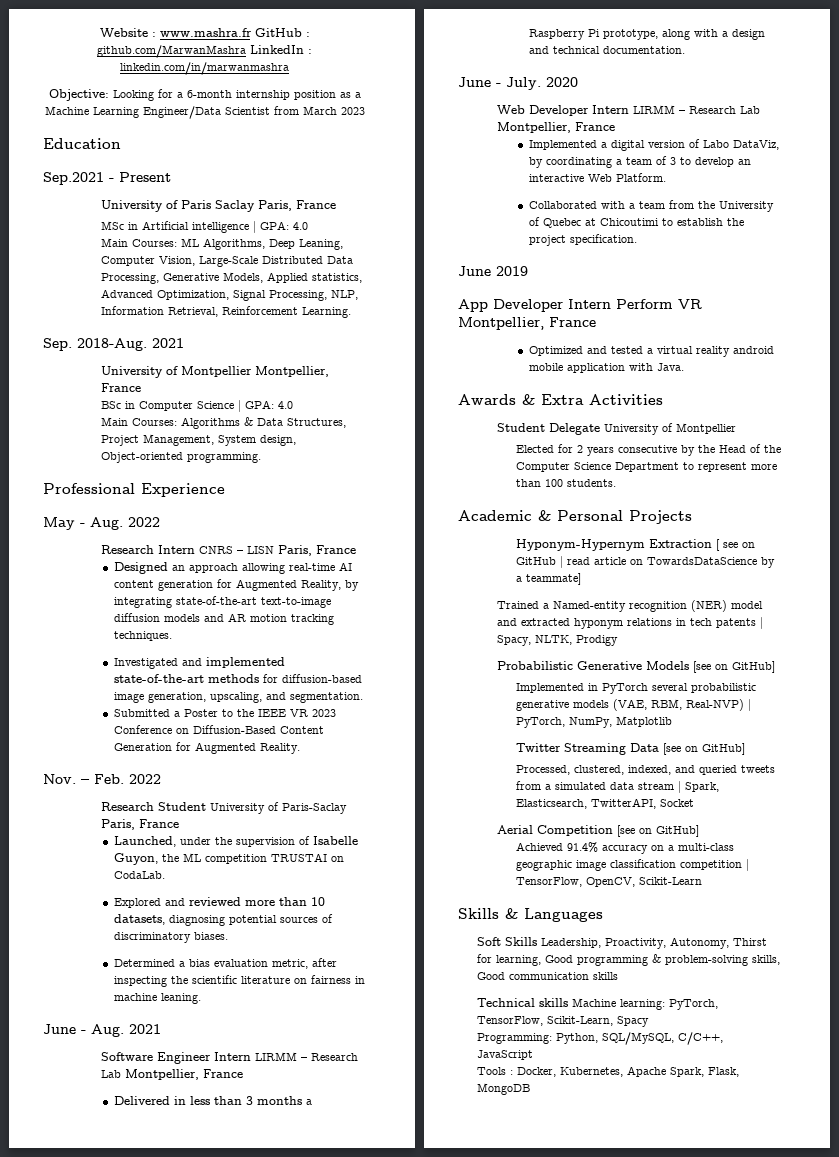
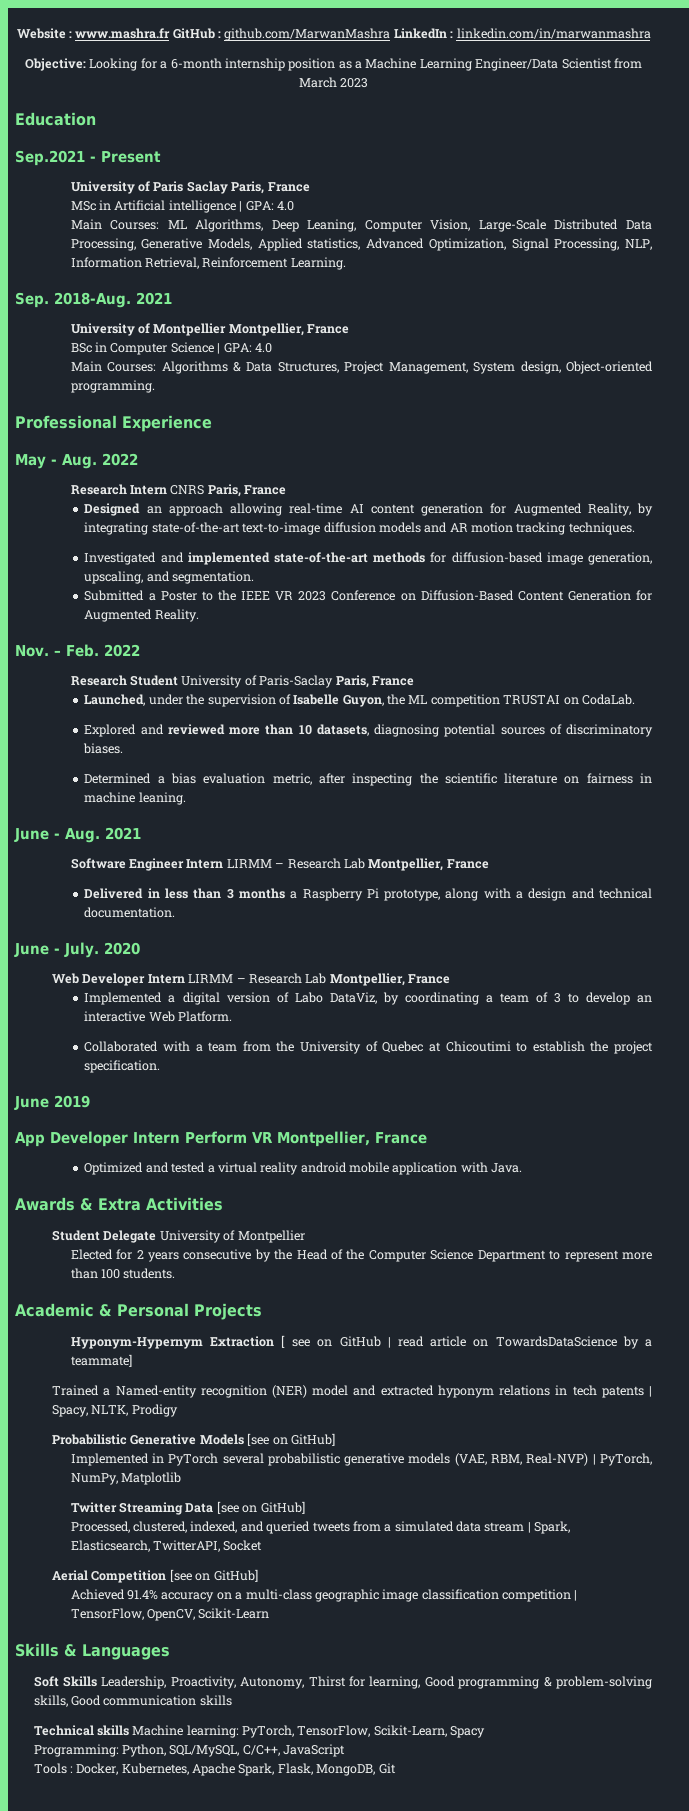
- Research Intern CNRS – LISN Paris, France
+ Research Intern CNRS Paris, France
- Tools : Docker, Kubernetes, Apache Spark, Flask, MongoDB
+ Tools : Docker, Kubernetes, Apache Spark, Flask, MongoDB, Git

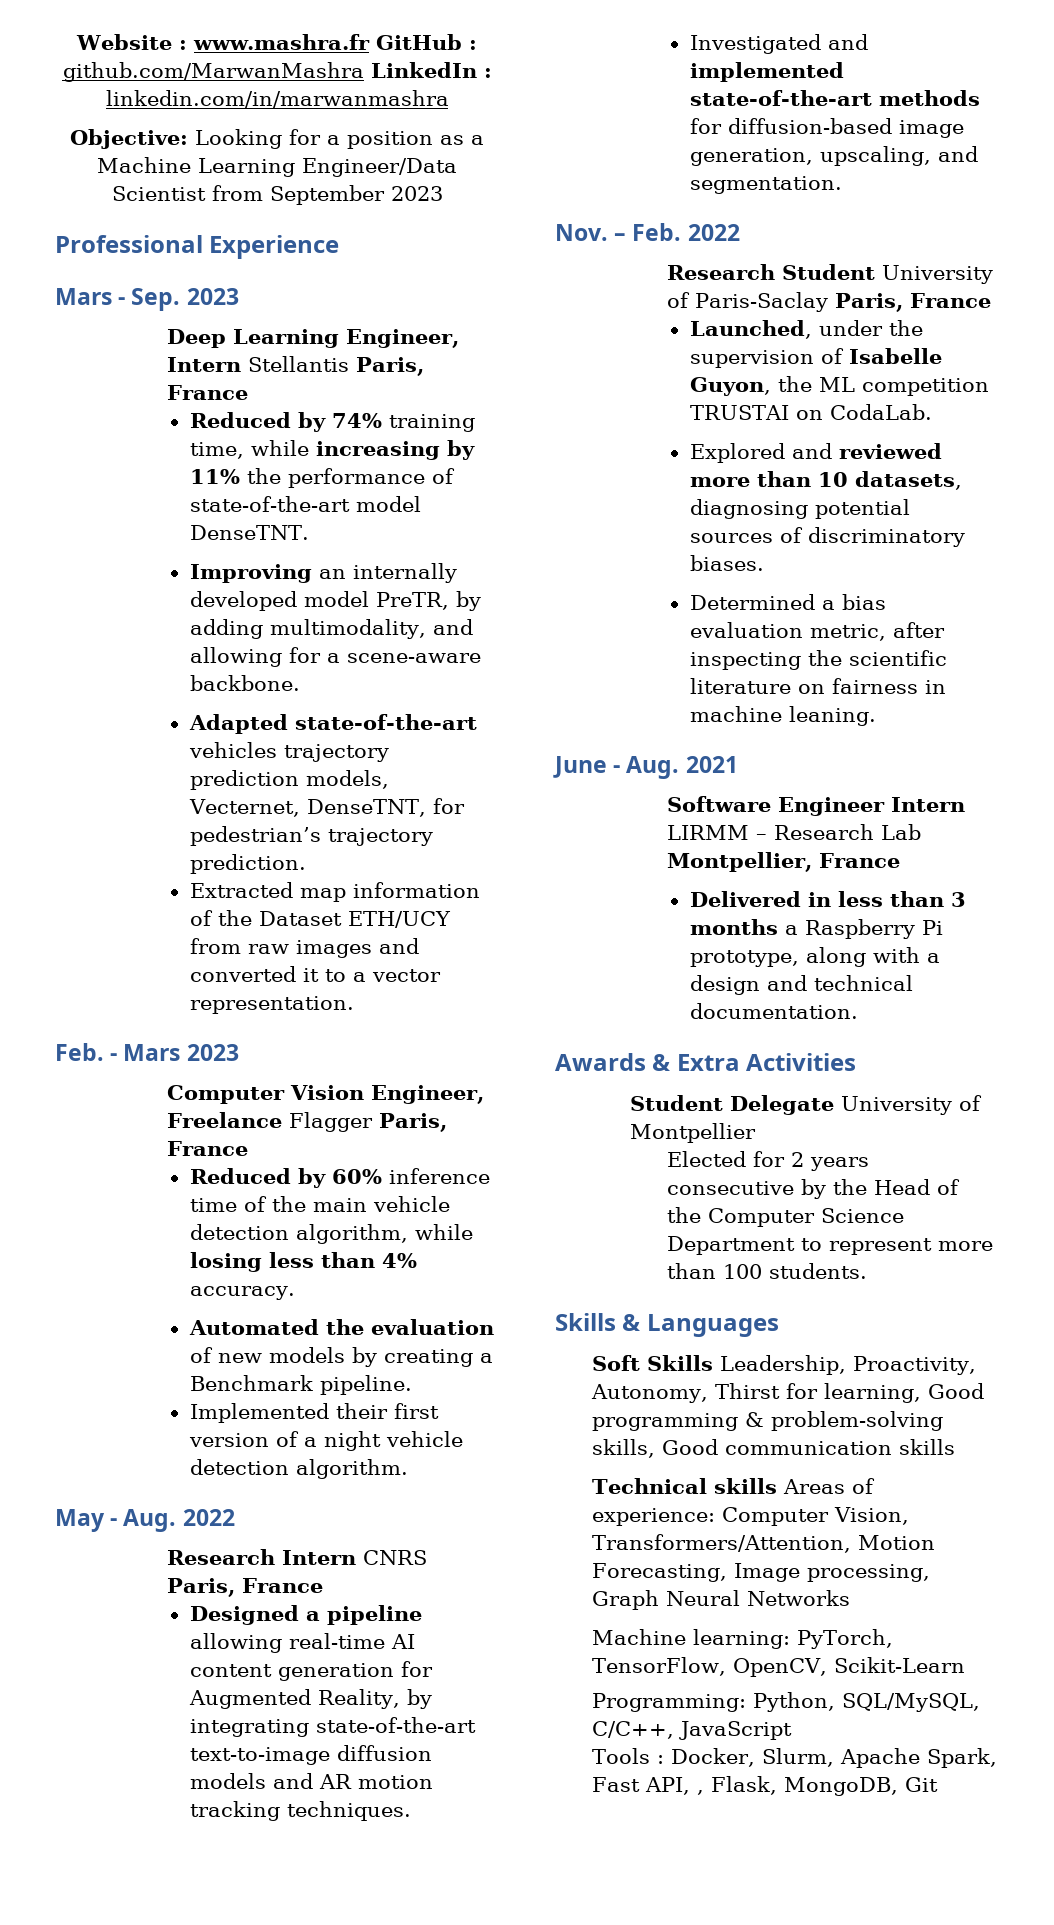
- Objective: Looking for a 6-month internship position as a Machine Learning Engineer/Data Scientist from March 2023
- Education
- Sep.2021 - Present
- University of Paris Saclay Paris, France
- MSc in Artificial intelligence | GPA: 4.0
- Main Courses: ML Algorithms, Deep Leaning, Computer Vision, Large-Scale Distributed Data Processing, Generative Models, Applied statistics, Advanced Optimization, Signal Processing, NLP, Information Retrieval, Reinforcement Learning.
- Sep. 2018-Aug. 2021
- University of Montpellier Montpellier, France
- BSc in Computer Science | GPA: 4.0
- Main Courses: Algorithms & Data Structures, Project Management, System design, Object-oriented programming.
+ Objective: Looking for a position as a Machine Learning Engineer/Data Scientist from September 2023
  Professional Experience
+ Mars - Sep. 2023
+ Deep Learning Engineer, Intern Stellantis Paris, France
+ Reduced by 74% training time, while increasing by 11% the performance of state-of-the-art model DenseTNT.
+ Improving an internally developed model PreTR, by adding multimodality, and allowing for a scene-aware backbone.
+ Adapted state-of-the-art vehicles trajectory prediction models, Vecternet, DenseTNT, for pedestrian’s trajectory prediction.
+ Extracted map information of the Dataset ETH/UCY from raw images and converted it to a vector representation.
+ Feb. - Mars 2023
+ Computer Vision Engineer, Freelance Flagger Paris, France
+ Reduced by 60% inference time of the main vehicle detection algorithm, while losing less than 4% accuracy.
+ Automated the evaluation of new models by creating a Benchmark pipeline.
+ Implemented their first version of a night vehicle detection algorithm.
- Designed an approach allowing real-time AI content generation for Augmented Reality, by integrating state-of-the-art text-to-image diffusion models and AR motion tracking techniques.
+ Designed a pipeline allowing real-time AI content generation for Augmented Reality, by integrating state-of-the-art text-to-image diffusion models and AR motion tracking techniques.
- Submitted a Poster to the IEEE VR 2023 Conference on Diffusion-Based Content Generation for Augmented Reality.
- June - July. 2020
- Web Developer Intern LIRMM – Research Lab Montpellier, France
- Implemented a digital version of Labo DataViz, by coordinating a team of 3 to develop an interactive Web Platform.
- Collaborated with a team from the University of Quebec at Chicoutimi to establish the project specification.
- June 2019
- App Developer Intern Perform VR Montpellier, France
- Optimized and tested a virtual reality android mobile application with Java.
- Academic & Personal Projects
- Hyponym-Hypernym Extraction [ see on GitHub | read article on TowardsDataScience by a teammate]
- Trained a Named-entity recognition (NER) model and extracted hyponym relations in tech patents | Spacy, NLTK, Prodigy
- Probabilistic Generative Models [see on GitHub]
- Implemented in PyTorch several probabilistic generative models (VAE, RBM, Real-NVP) | PyTorch, NumPy, Matplotlib
- Twitter Streaming Data [see on GitHub]
- Processed, clustered, indexed, and queried tweets from a simulated data stream | Spark, Elasticsearch, TwitterAPI, Socket
- Aerial Competition [see on GitHub]
- Achieved 91.4% accuracy on a multi-class geographic image classification competition | TensorFlow, OpenCV, Scikit-Learn
- Technical skills Machine learning: PyTorch, TensorFlow, Scikit-Learn, Spacy
+ Technical skills Areas of experience: Computer Vision, Transformers/Attention, Motion Forecasting, Image processing, Graph Neural Networks
+ Machine learning: PyTorch, TensorFlow, OpenCV, Scikit-Learn
- Tools : Docker, Kubernetes, Apache Spark, Flask, MongoDB, Git
+ Tools : Docker, Slurm, Apache Spark, Fast API, , Flask, MongoDB, Git

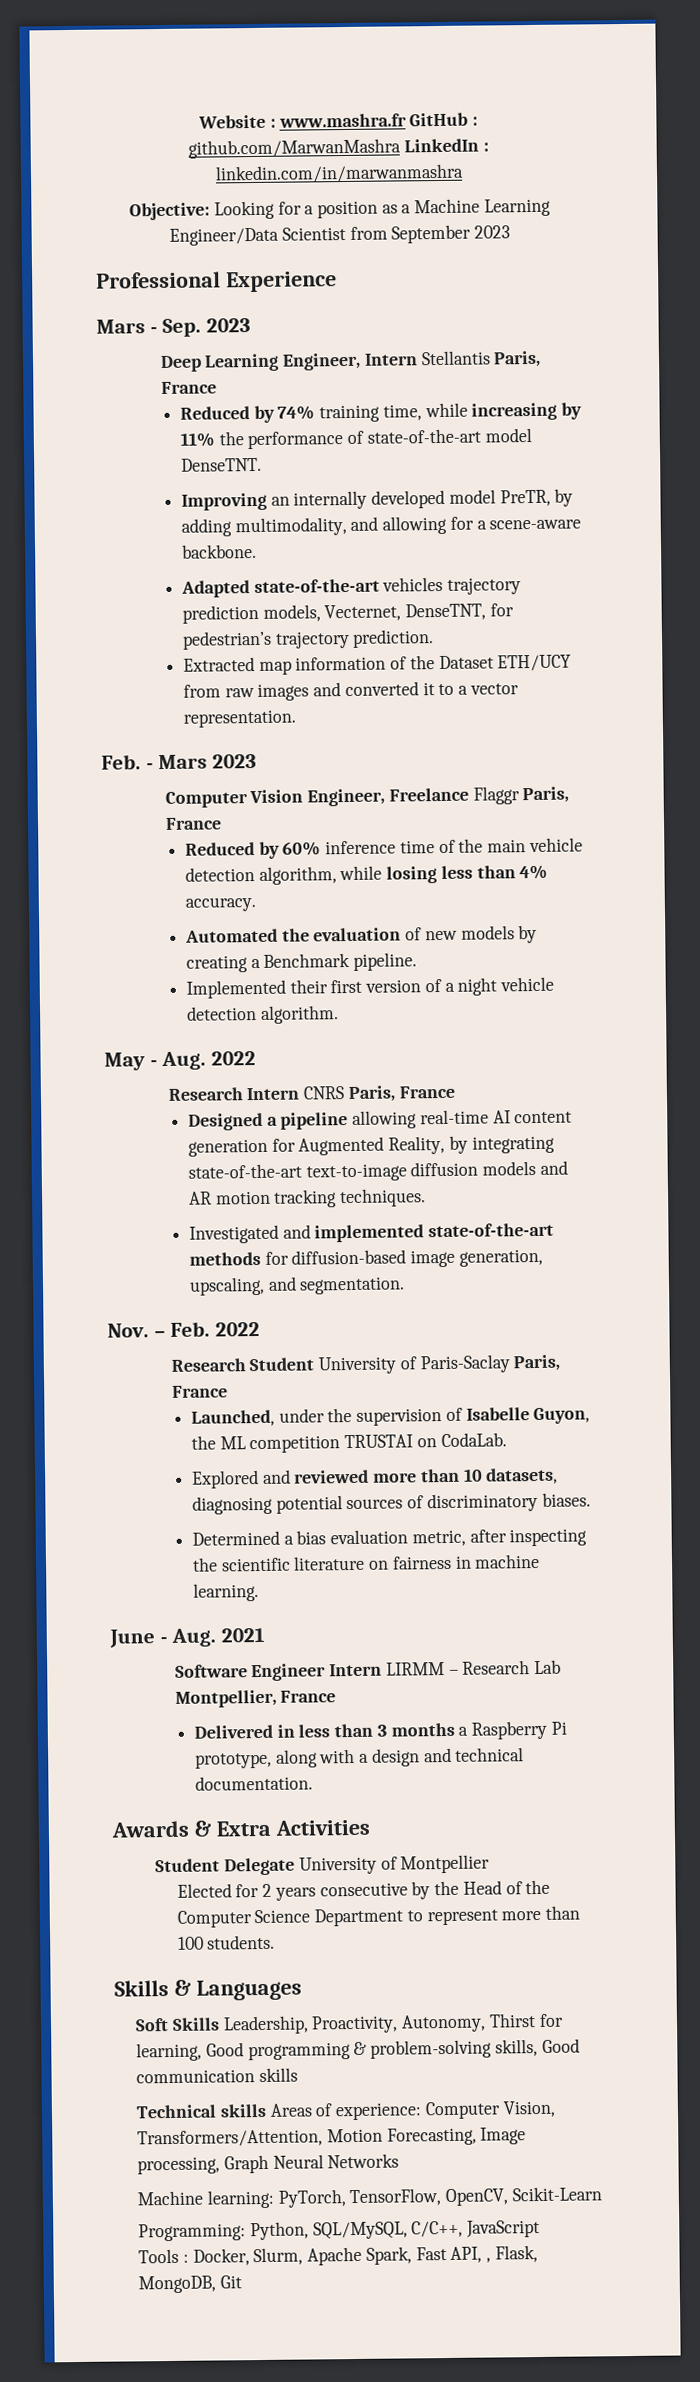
- Computer Vision Engineer, Freelance Flagger Paris, France
+ Computer Vision Engineer, Freelance Flaggr Paris, France
- Determined a bias evaluation metric, after inspecting the scientific literature on fairness in machine leaning.
+ Determined a bias evaluation metric, after inspecting the scientific literature on fairness in machine learning.

